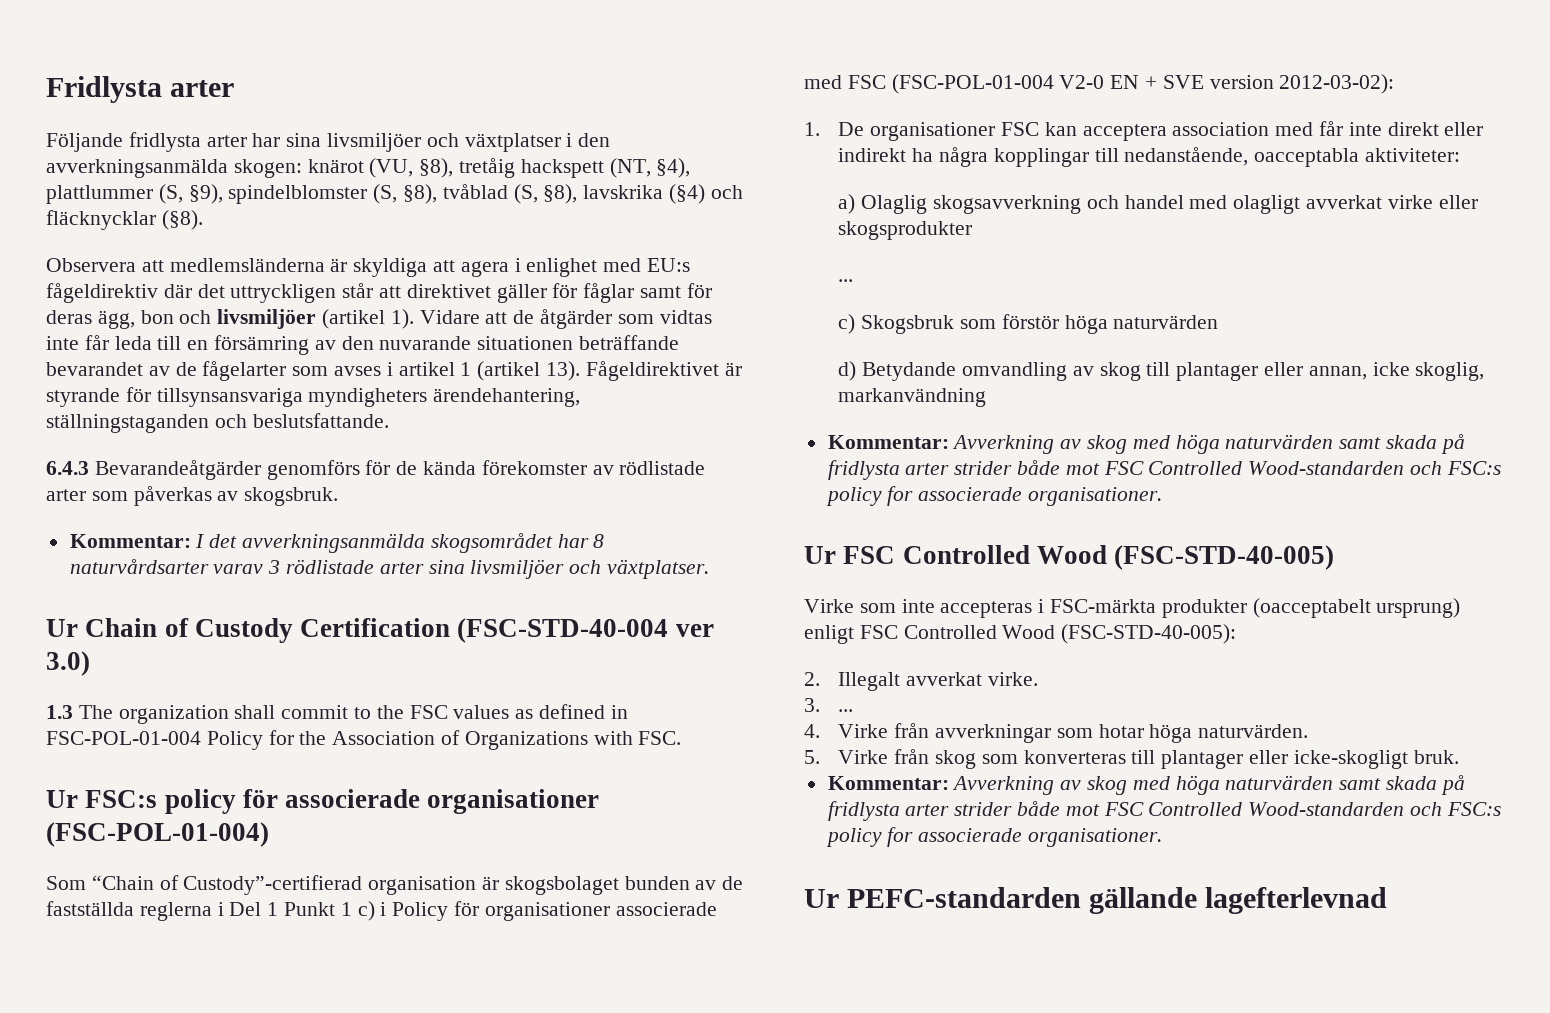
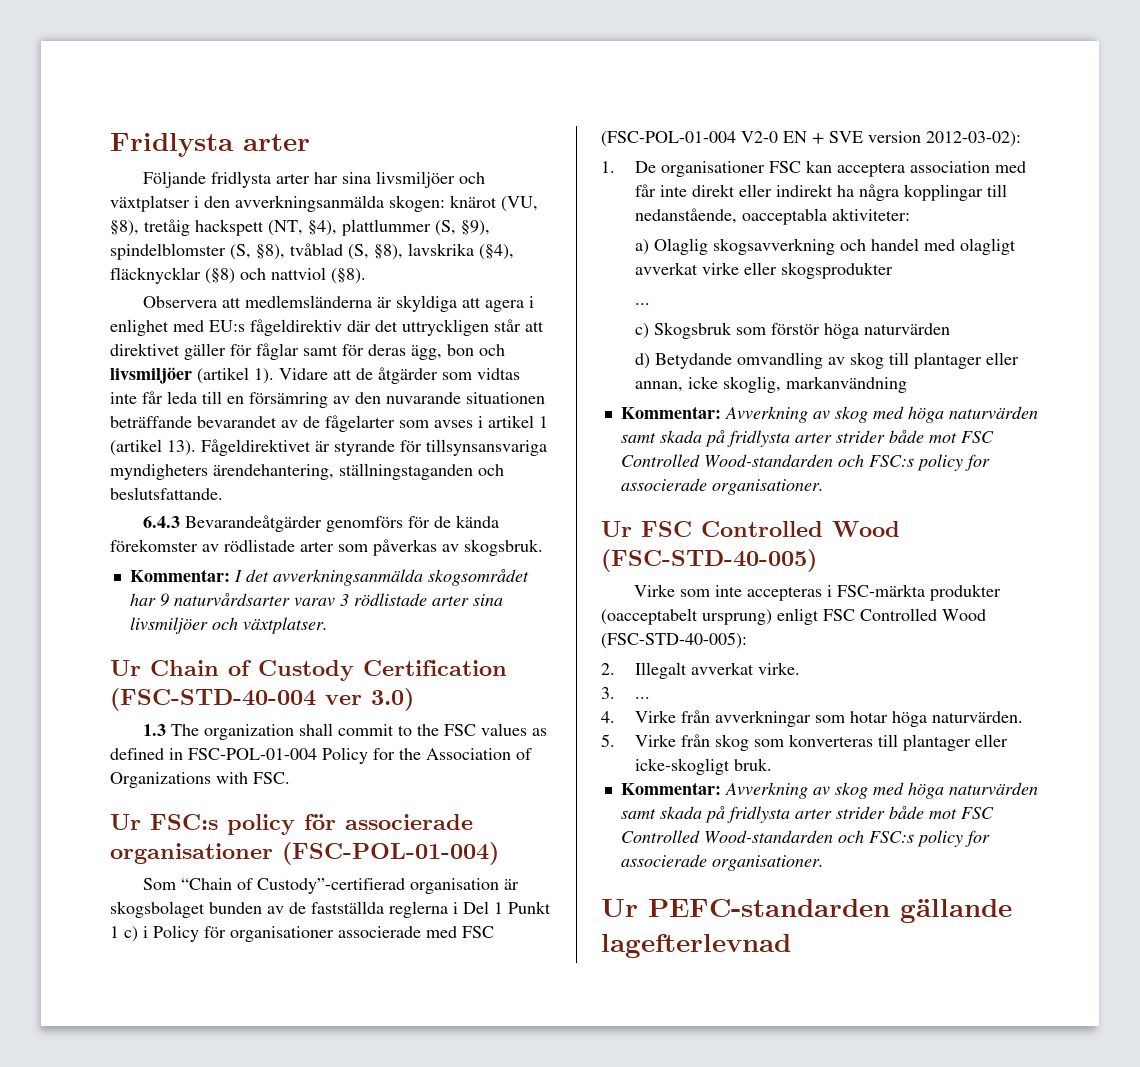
- Följande fridlysta arter har sina livsmiljöer och växtplatser i den avverkningsanmälda skogen: knärot (VU, §8), tretåig hackspett (NT, §4), plattlummer (S, §9), spindelblomster (S, §8), tvåblad (S, §8), lavskrika (§4) och fläcknycklar (§8).
+ Följande fridlysta arter har sina livsmiljöer och växtplatser i den avverkningsanmälda skogen: knärot (VU, §8), tretåig hackspett (NT, §4), plattlummer (S, §9), spindelblomster (S, §8), tvåblad (S, §8), lavskrika (§4), fläcknycklar (§8) och nattviol (§8).
- Kommentar: I det avverkningsanmälda skogsområdet har 8 naturvårdsarter varav 3 rödlistade arter sina livsmiljöer och växtplatser.
+ Kommentar: I det avverkningsanmälda skogsområdet har 9 naturvårdsarter varav 3 rödlistade arter sina livsmiljöer och växtplatser.

